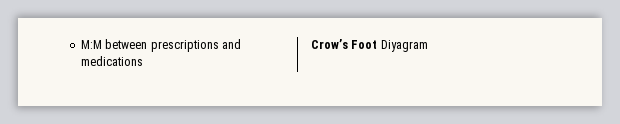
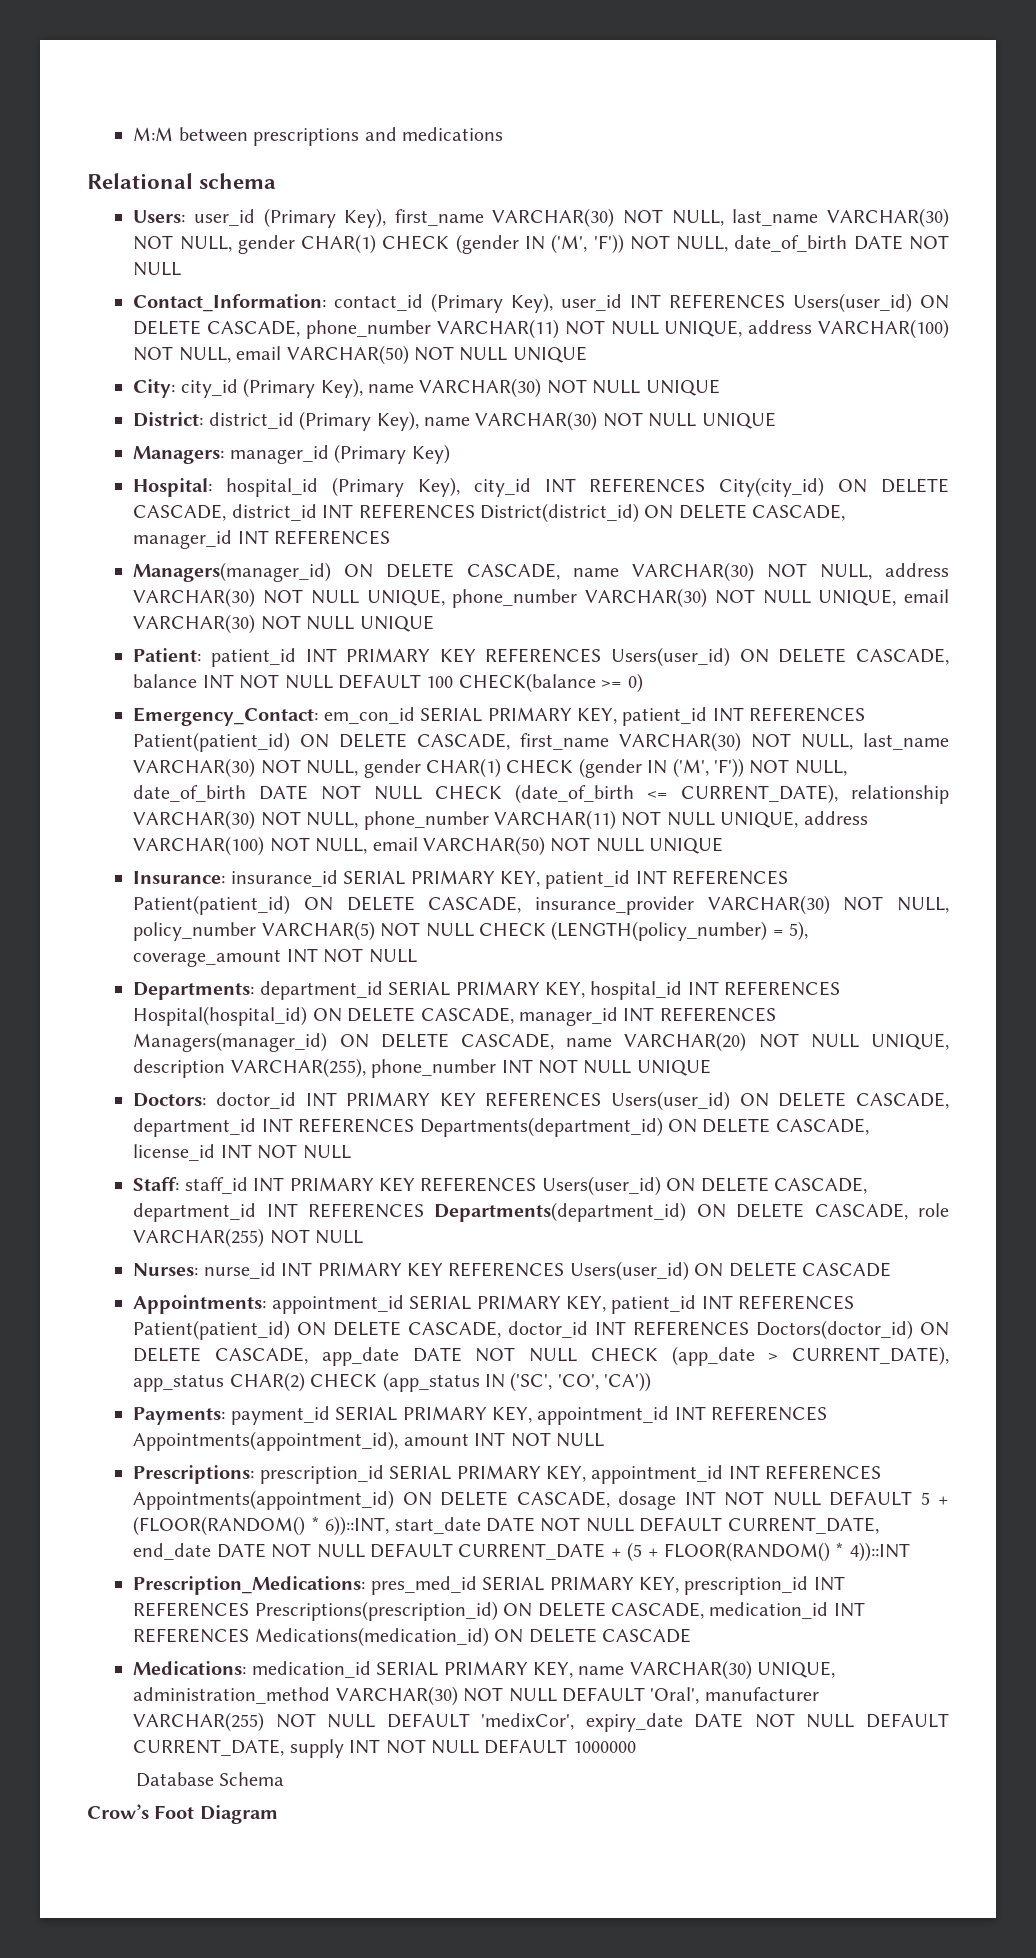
+ Relational schema
+ Users: user_id (Primary Key), first_name VARCHAR(30) NOT NULL, last_name VARCHAR(30) NOT NULL, gender CHAR(1) CHECK (gender IN ('M', 'F')) NOT NULL, date_of_birth DATE NOT NULL
+ Contact_Information: contact_id (Primary Key), user_id INT REFERENCES Users(user_id) ON DELETE CASCADE, phone_number VARCHAR(11) NOT NULL UNIQUE, address VARCHAR(100) NOT NULL, email VARCHAR(50) NOT NULL UNIQUE
+ City: city_id (Primary Key), name VARCHAR(30) NOT NULL UNIQUE
+ District: district_id (Primary Key), name VARCHAR(30) NOT NULL UNIQUE
+ Managers: manager_id (Primary Key)
+ Hospital: hospital_id (Primary Key), city_id INT REFERENCES City(city_id) ON DELETE CASCADE, district_id INT REFERENCES District(district_id) ON DELETE CASCADE, manager_id INT REFERENCES
+ Managers(manager_id) ON DELETE CASCADE, name VARCHAR(30) NOT NULL, address VARCHAR(30) NOT NULL UNIQUE, phone_number VARCHAR(30) NOT NULL UNIQUE, email VARCHAR(30) NOT NULL UNIQUE
+ Patient: patient_id INT PRIMARY KEY REFERENCES Users(user_id) ON DELETE CASCADE, balance INT NOT NULL DEFAULT 100 CHECK(balance >= 0)
+ Emergency_Contact: em_con_id SERIAL PRIMARY KEY, patient_id INT REFERENCES Patient(patient_id) ON DELETE CASCADE, first_name VARCHAR(30) NOT NULL, last_name VARCHAR(30) NOT NULL, gender CHAR(1) CHECK (gender IN ('M', 'F')) NOT NULL, date_of_birth DATE NOT NULL CHECK (date_of_birth <= CURRENT_DATE), relationship VARCHAR(30) NOT NULL, phone_number VARCHAR(11) NOT NULL UNIQUE, address VARCHAR(100) NOT NULL, email VARCHAR(50) NOT NULL UNIQUE
+ Insurance: insurance_id SERIAL PRIMARY KEY, patient_id INT REFERENCES Patient(patient_id) ON DELETE CASCADE, insurance_provider VARCHAR(30) NOT NULL, policy_number VARCHAR(5) NOT NULL CHECK (LENGTH(policy_number) = 5), coverage_amount INT NOT NULL
+ Departments: department_id SERIAL PRIMARY KEY, hospital_id INT REFERENCES Hospital(hospital_id) ON DELETE CASCADE, manager_id INT REFERENCES Managers(manager_id) ON DELETE CASCADE, name VARCHAR(20) NOT NULL UNIQUE, description VARCHAR(255), phone_number INT NOT NULL UNIQUE
+ Doctors: doctor_id INT PRIMARY KEY REFERENCES Users(user_id) ON DELETE CASCADE, department_id INT REFERENCES Departments(department_id) ON DELETE CASCADE, license_id INT NOT NULL
+ Staff: staff_id INT PRIMARY KEY REFERENCES Users(user_id) ON DELETE CASCADE, department_id INT REFERENCES Departments(department_id) ON DELETE CASCADE, role VARCHAR(255) NOT NULL
+ Nurses: nurse_id INT PRIMARY KEY REFERENCES Users(user_id) ON DELETE CASCADE
+ Appointments: appointment_id SERIAL PRIMARY KEY, patient_id INT REFERENCES Patient(patient_id) ON DELETE CASCADE, doctor_id INT REFERENCES Doctors(doctor_id) ON DELETE CASCADE, app_date DATE NOT NULL CHECK (app_date > CURRENT_DATE), app_status CHAR(2) CHECK (app_status IN ('SC', 'CO', 'CA'))
+ Payments: payment_id SERIAL PRIMARY KEY, appointment_id INT REFERENCES Appointments(appointment_id), amount INT NOT NULL
+ Prescriptions: prescription_id SERIAL PRIMARY KEY, appointment_id INT REFERENCES Appointments(appointment_id) ON DELETE CASCADE, dosage INT NOT NULL DEFAULT 5 + (FLOOR(RANDOM() * 6))::INT, start_date DATE NOT NULL DEFAULT CURRENT_DATE, end_date DATE NOT NULL DEFAULT CURRENT_DATE + (5 + FLOOR(RANDOM() * 4))::INT
+ Prescription_Medications: pres_med_id SERIAL PRIMARY KEY, prescription_id INT REFERENCES Prescriptions(prescription_id) ON DELETE CASCADE, medication_id INT REFERENCES Medications(medication_id) ON DELETE CASCADE
+ Medications: medication_id SERIAL PRIMARY KEY, name VARCHAR(30) UNIQUE, administration_method VARCHAR(30) NOT NULL DEFAULT 'Oral', manufacturer VARCHAR(255) NOT NULL DEFAULT 'medixCor', expiry_date DATE NOT NULL DEFAULT CURRENT_DATE, supply INT NOT NULL DEFAULT 1000000
+ Database Schema
- Crow’s Foot Diyagram
+ Crow’s Foot Diagram

